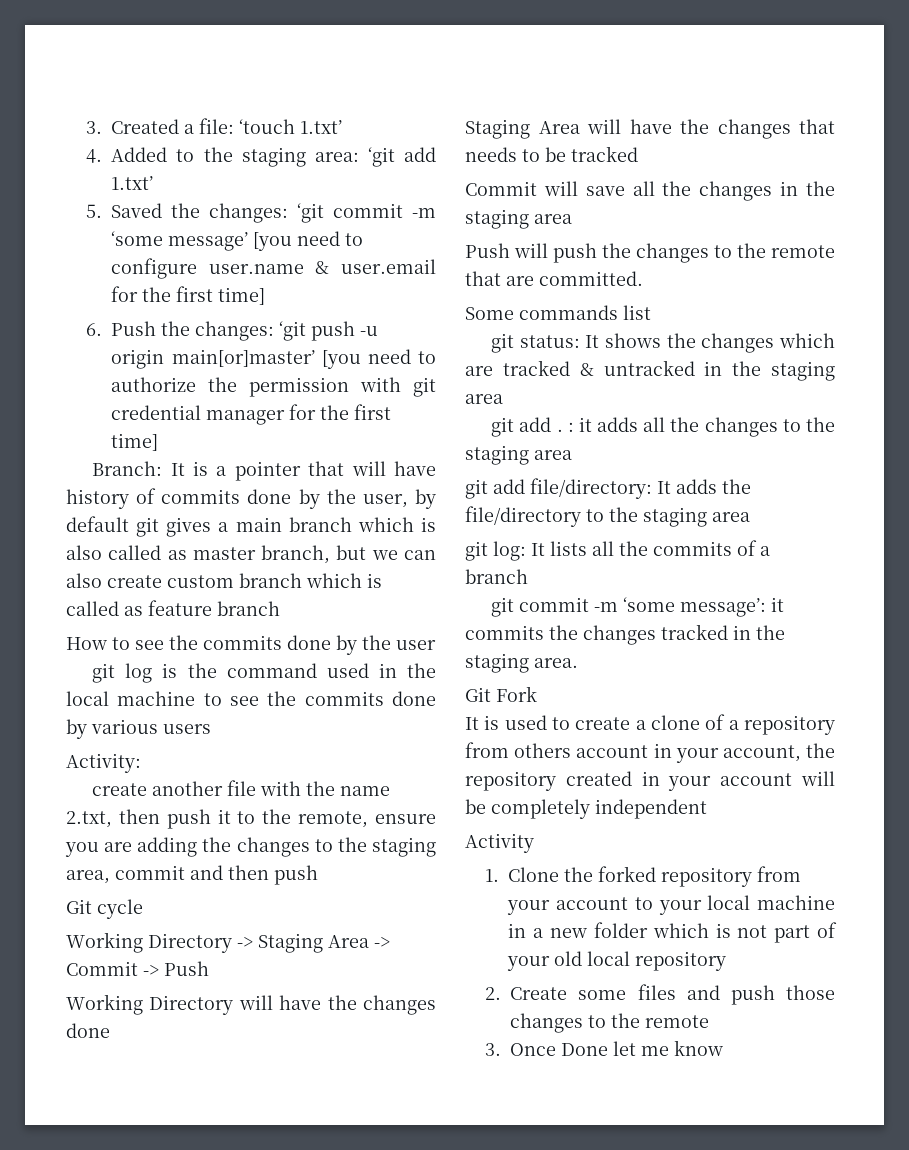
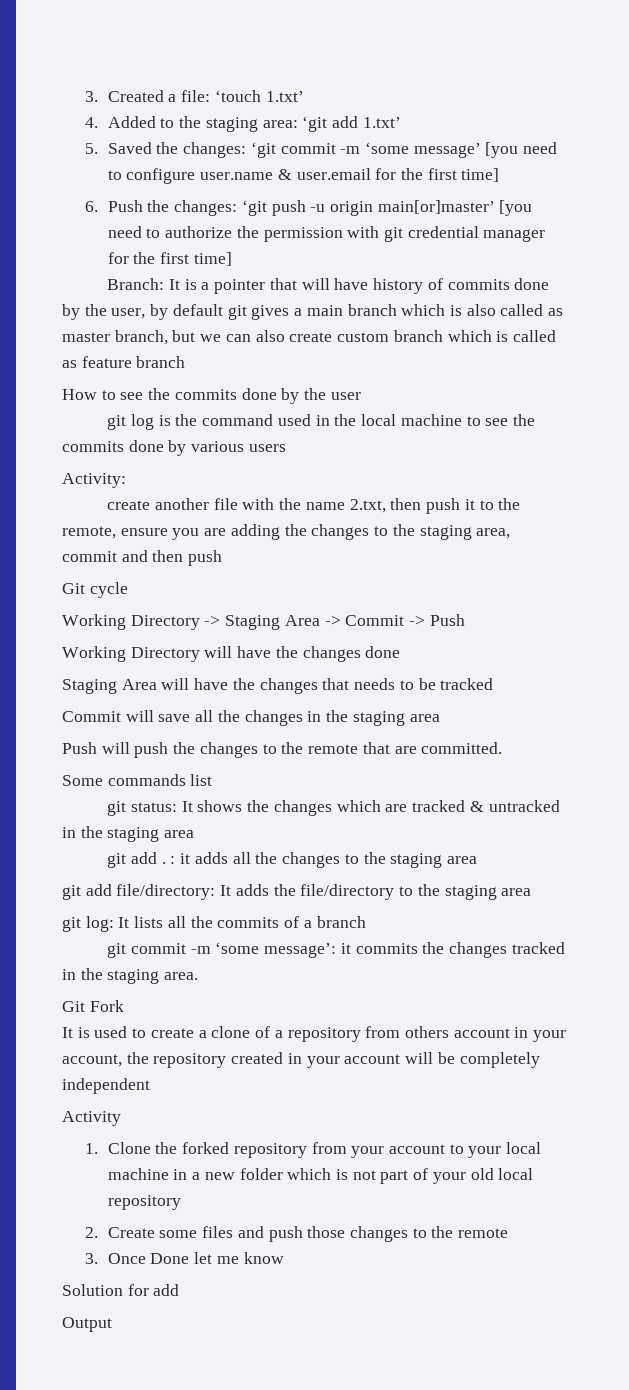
+ Solution for add
+ Output

